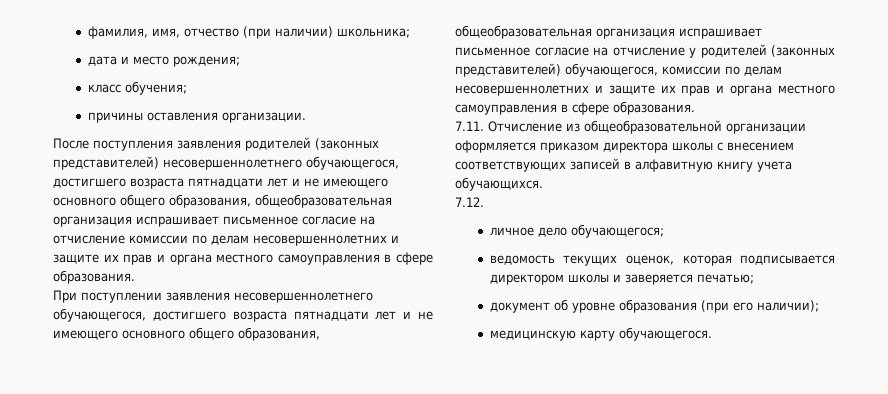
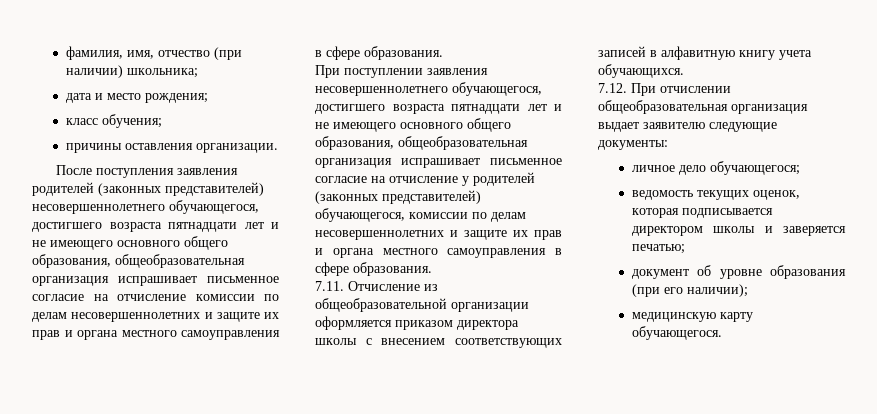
- 7.12.
+ 7.12. При отчислении общеобразовательная организация выдает заявителю следующие документы:

